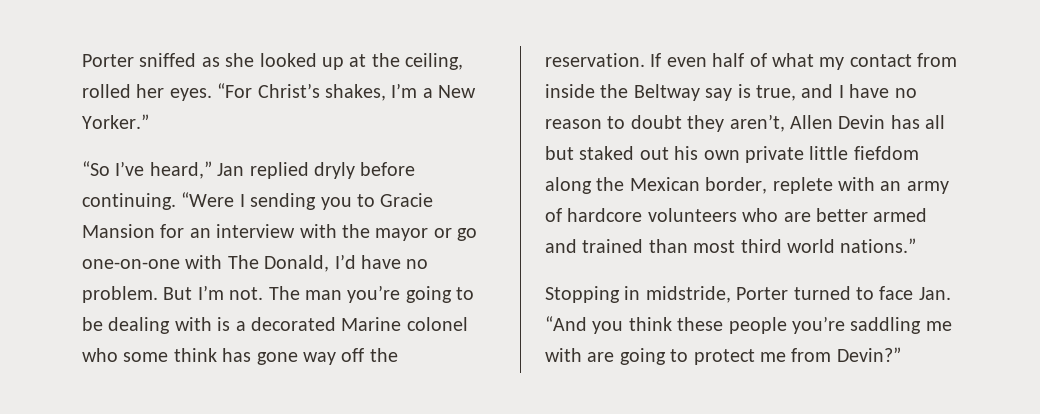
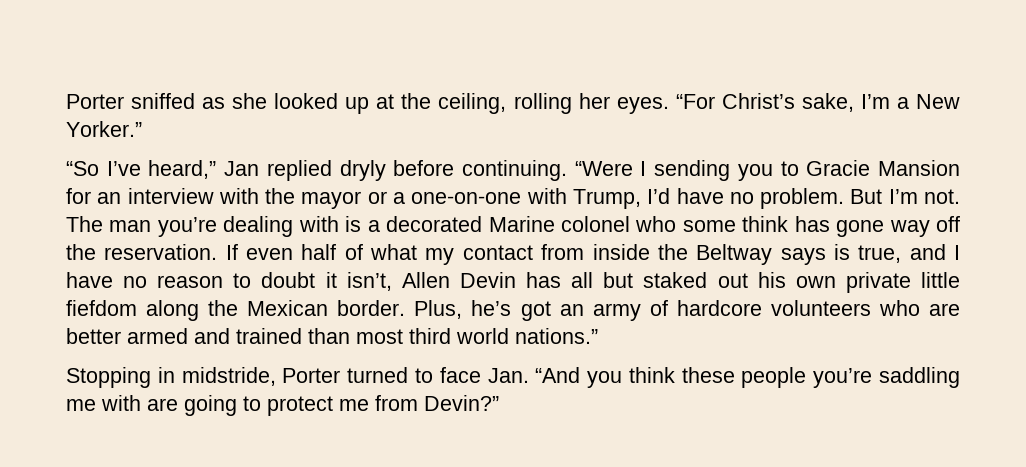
- Porter sniffed as she looked up at the ceiling, rolled her eyes.
+ Porter sniffed as she looked up at the ceiling, rolling her eyes.
- “For Christ’s shakes, I’m a New Yorker.”
+ “For Christ’s sake, I’m a New Yorker.”
- “Were I sending you to Gracie Mansion for an interview with the mayor or go one-on-one with The Donald, I’d have no problem.
+ “Were I sending you to Gracie Mansion for an interview with the mayor or a one-on-one with Trump, I’d have no problem.
- The man you’re going to be dealing with is a decorated Marine colonel who some think has gone way off the reservation.
+ The man you’re dealing with is a decorated Marine colonel who some think has gone way off the reservation.
- If even half of what my contact from inside the Beltway say is true, and I have no reason to doubt they aren’t, Allen Devin has all but staked out his own private little fiefdom along the Mexican border, replete with an army of hardcore volunteers who are better armed and trained than most third world nations.”
+ If even half of what my contact from inside the Beltway says is true, and I have no reason to doubt it isn’t, Allen Devin has all but staked out his own private little fiefdom along the Mexican border. Plus, he’s got an army of hardcore volunteers who are better armed and trained than most third world nations.”

